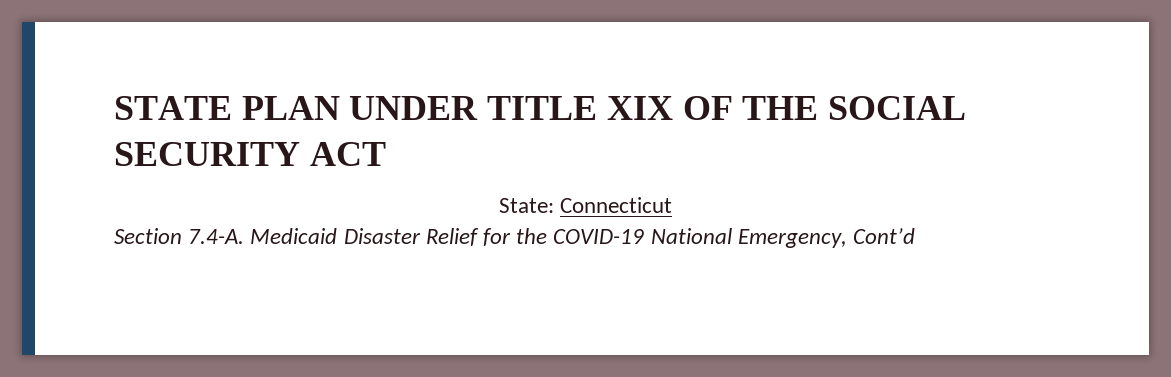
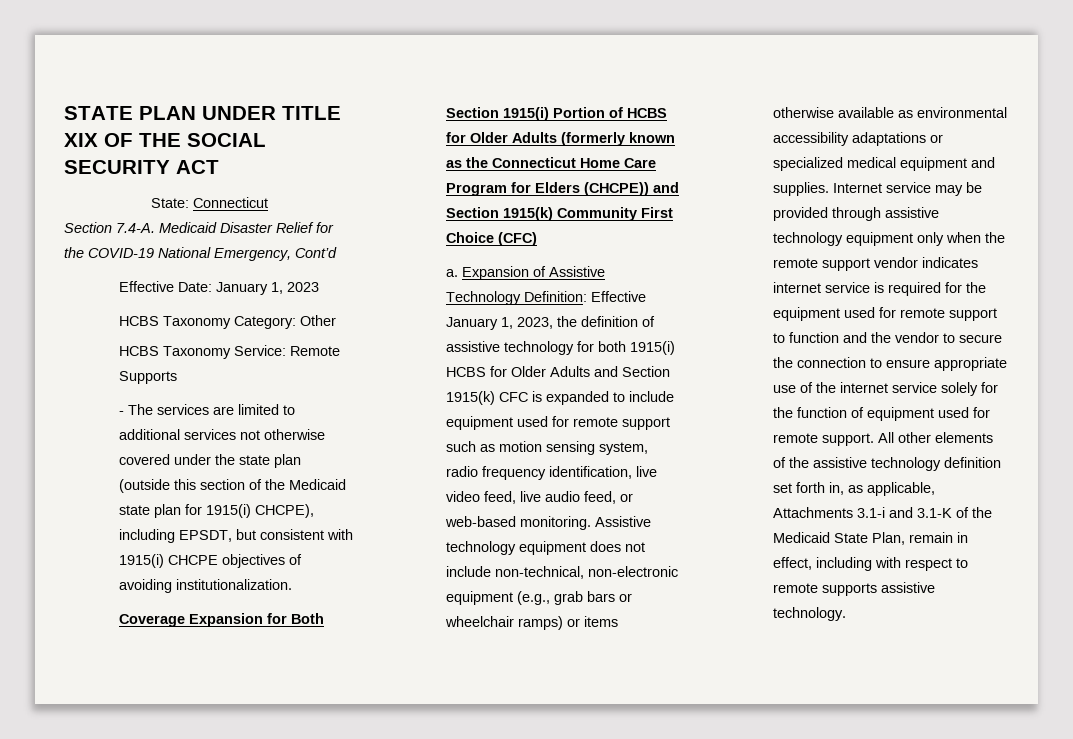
+ Effective Date: January 1, 2023
+ HCBS Taxonomy Category: Other
+ HCBS Taxonomy Service: Remote Supports
+ - The services are limited to additional services not otherwise covered under the state plan (outside this section of the Medicaid state plan for 1915(i) CHCPE), including EPSDT, but consistent with 1915(i) CHCPE objectives of avoiding institutionalization.
+ Coverage Expansion for Both Section 1915(i) Portion of HCBS for Older Adults (formerly known as the Connecticut Home Care Program for Elders (CHCPE)) and Section 1915(k) Community First Choice (CFC)
+ a. Expansion of Assistive Technology Definition: Effective January 1, 2023, the definition of assistive technology for both 1915(i) HCBS for Older Adults and Section 1915(k) CFC is expanded to include equipment used for remote support such as motion sensing system, radio frequency identification, live video feed, live audio feed, or web-based monitoring. Assistive technology equipment does not include non-technical, non-electronic equipment (e.g., grab bars or wheelchair ramps) or items otherwise available as environmental accessibility adaptations or specialized medical equipment and supplies. Internet service may be provided through assistive technology equipment only when the remote support vendor indicates internet service is required for the equipment used for remote support to function and the vendor to secure the connection to ensure appropriate use of the internet service solely for the function of equipment used for remote support. All other elements of the assistive technology definition set forth in, as applicable, Attachments 3.1-i and 3.1-K of the Medicaid State Plan, remain in effect, including with respect to remote supports assistive technology.

